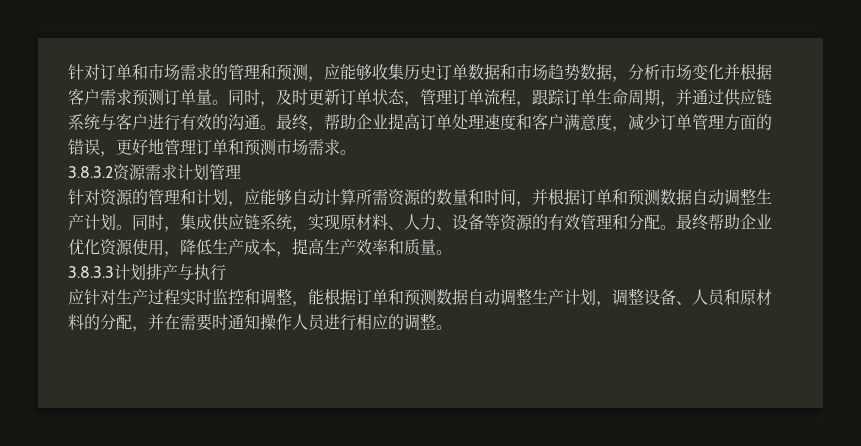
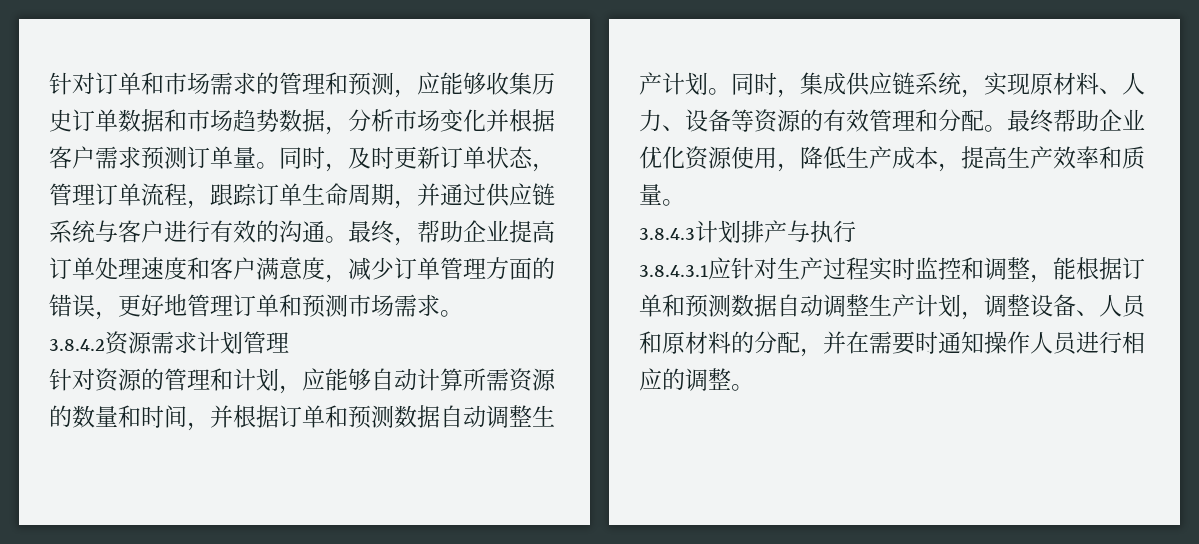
- 3.8.3.2资源需求计划管理
+ 3.8.4.2资源需求计划管理
- 3.8.3.3计划排产与执行
+ 3.8.4.3计划排产与执行
- 应针对生产过程实时监控和调整，能根据订单和预测数据自动调整生产计划，调整设备、人员和原材料的分配，并在需要时通知操作人员进行相应的调整。
+ 3.8.4.3.1应针对生产过程实时监控和调整，能根据订单和预测数据自动调整生产计划，调整设备、人员和原材料的分配，并在需要时通知操作人员进行相应的调整。

